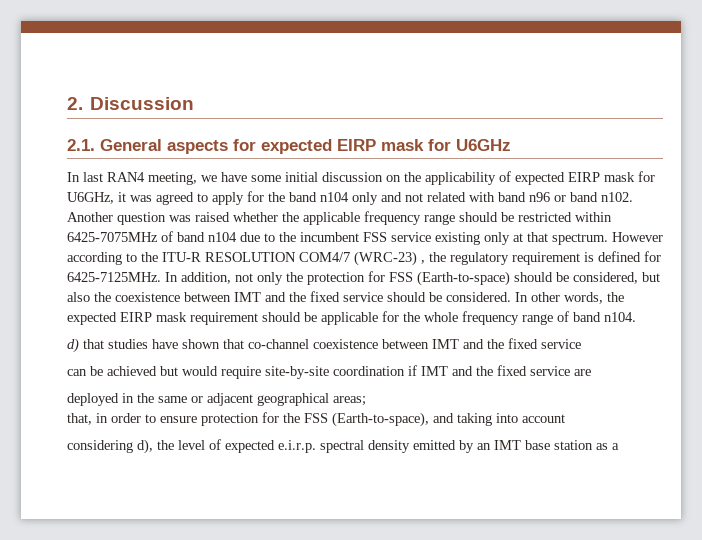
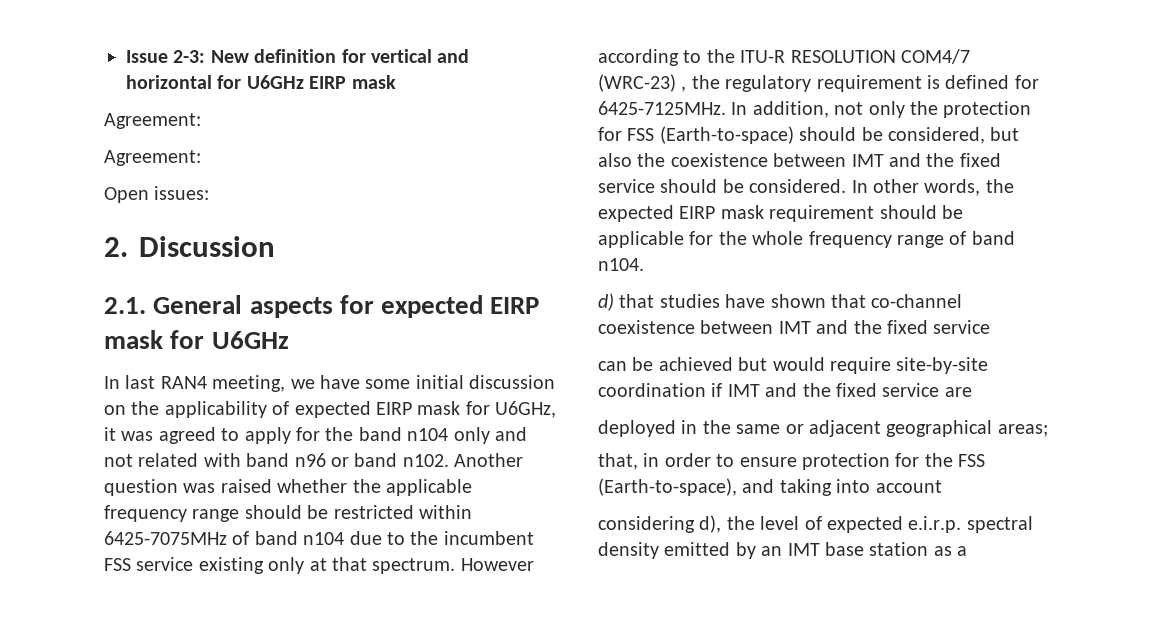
+ Issue 2-3: New definition for vertical and horizontal for U6GHz EIRP mask
+ Agreement:
+ Agreement:
+ Open issues:

